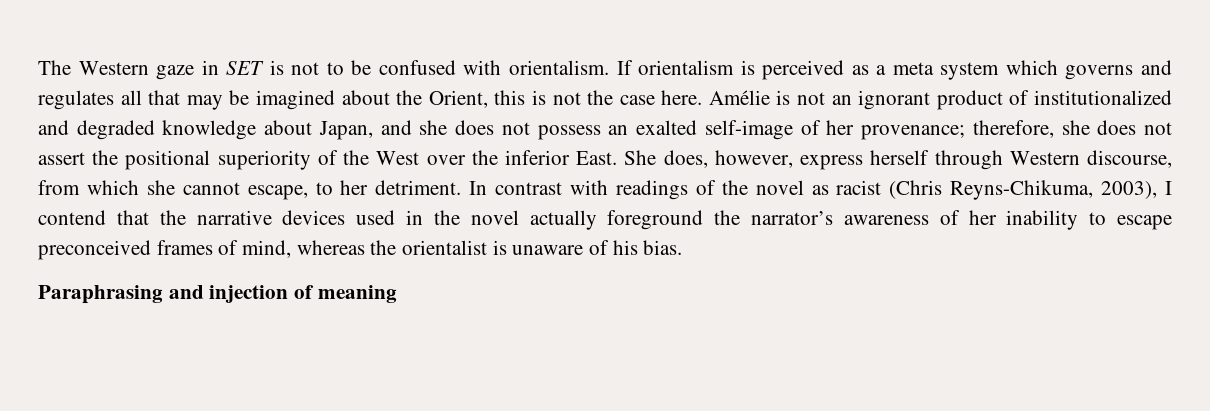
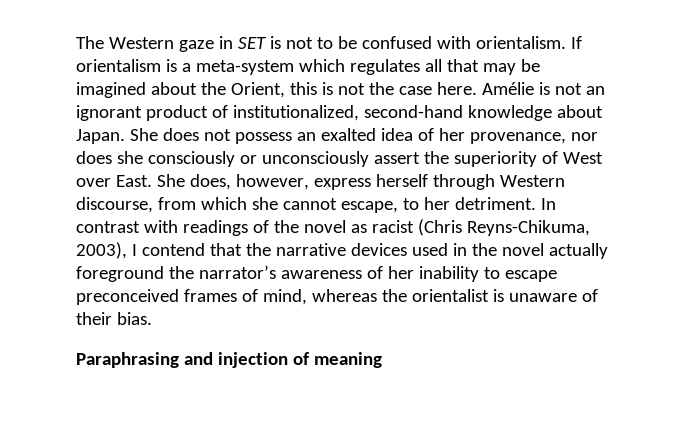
- If orientalism is perceived as a meta system which governs and regulates all that may be imagined about the Orient, this is not the case here.
+ If orientalism is a meta-system which regulates all that may be imagined about the Orient, this is not the case here.
- Amélie is not an ignorant product of institutionalized and degraded knowledge about Japan, and she does not possess an exalted self-image of her provenance; therefore, she does not assert the positional superiority of the West over the inferior East.
+ Amélie is not an ignorant product of institutionalized, second-hand knowledge about Japan. She does not possess an exalted idea of her provenance, nor does she consciously or unconsciously assert the superiority of West over East.
- In contrast with readings of the novel as racist (Chris Reyns-Chikuma, 2003), I contend that the narrative devices used in the novel actually foreground the narrator’s awareness of her inability to escape preconceived frames of mind, whereas the orientalist is unaware of his bias.
+ In contrast with readings of the novel as racist (Chris Reyns-Chikuma, 2003), I contend that the narrative devices used in the novel actually foreground the narrator’s awareness of her inability to escape preconceived frames of mind, whereas the orientalist is unaware of their bias.

